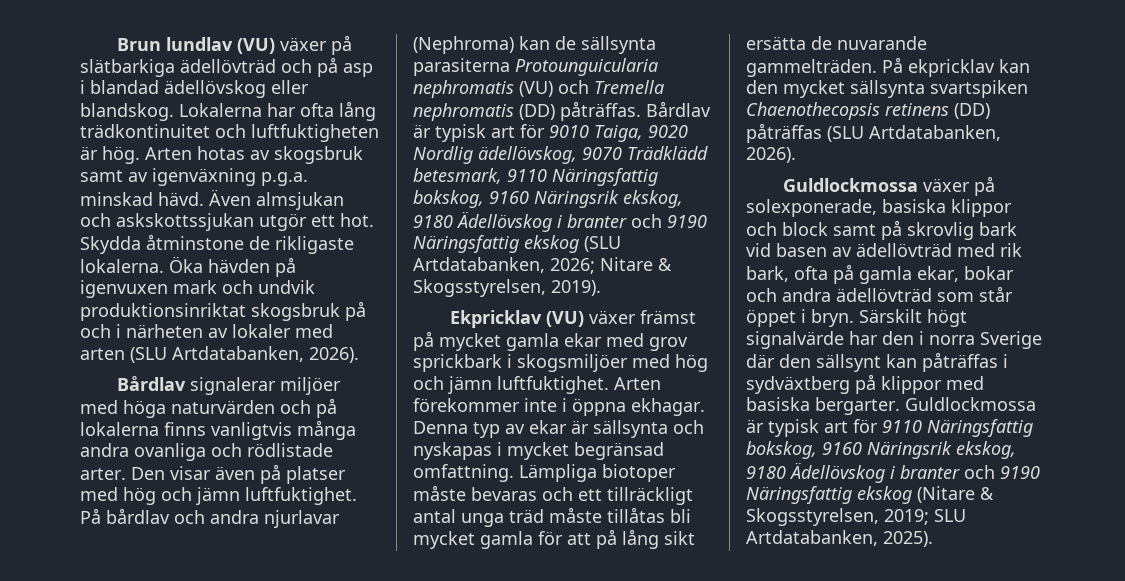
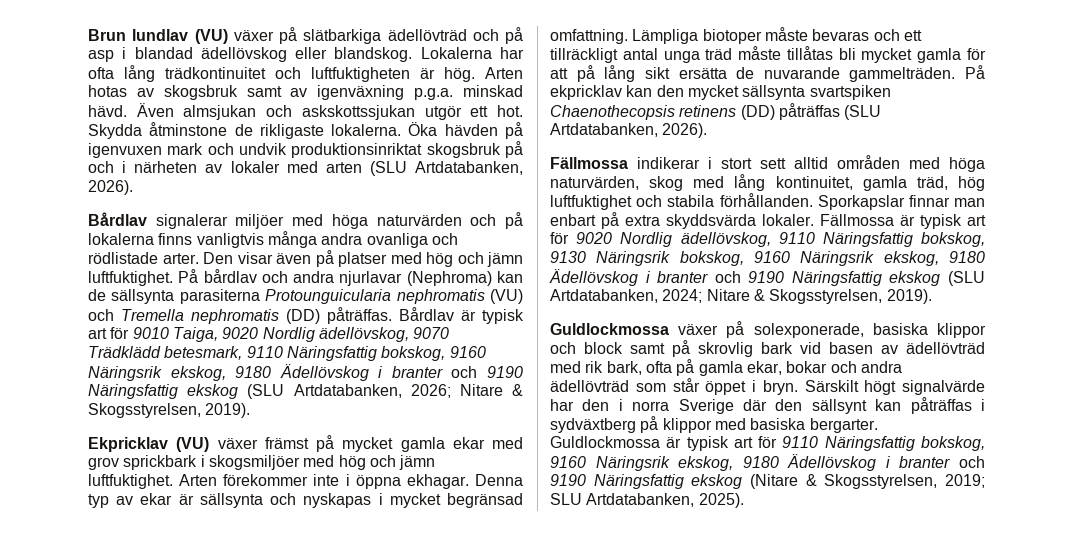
+ Fällmossa indikerar i stort sett alltid områden med höga naturvärden, skog med lång kontinuitet, gamla träd, hög luftfuktighet och stabila förhållanden. Sporkapslar finnar man enbart på extra skyddsvärda lokaler. Fällmossa är typisk art för 9020 Nordlig ädellövskog, 9110 Näringsfattig bokskog, 9130 Näringsrik bokskog, 9160 Näringsrik ekskog, 9180 Ädellövskog i branter och 9190 Näringsfattig ekskog (SLU Artdatabanken, 2024; Nitare & Skogsstyrelsen, 2019).

